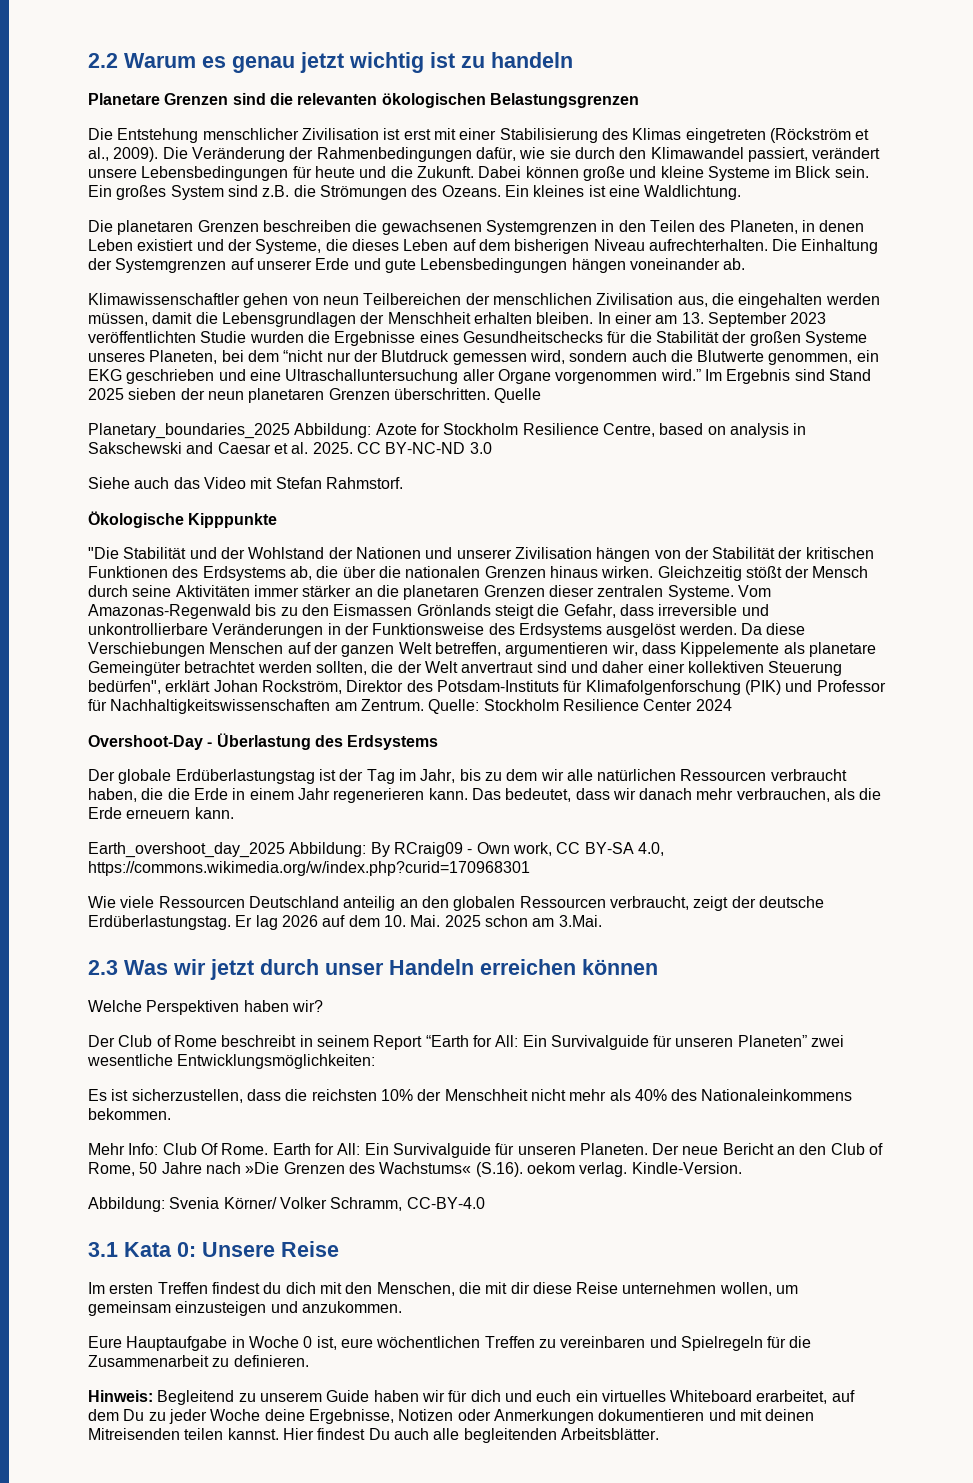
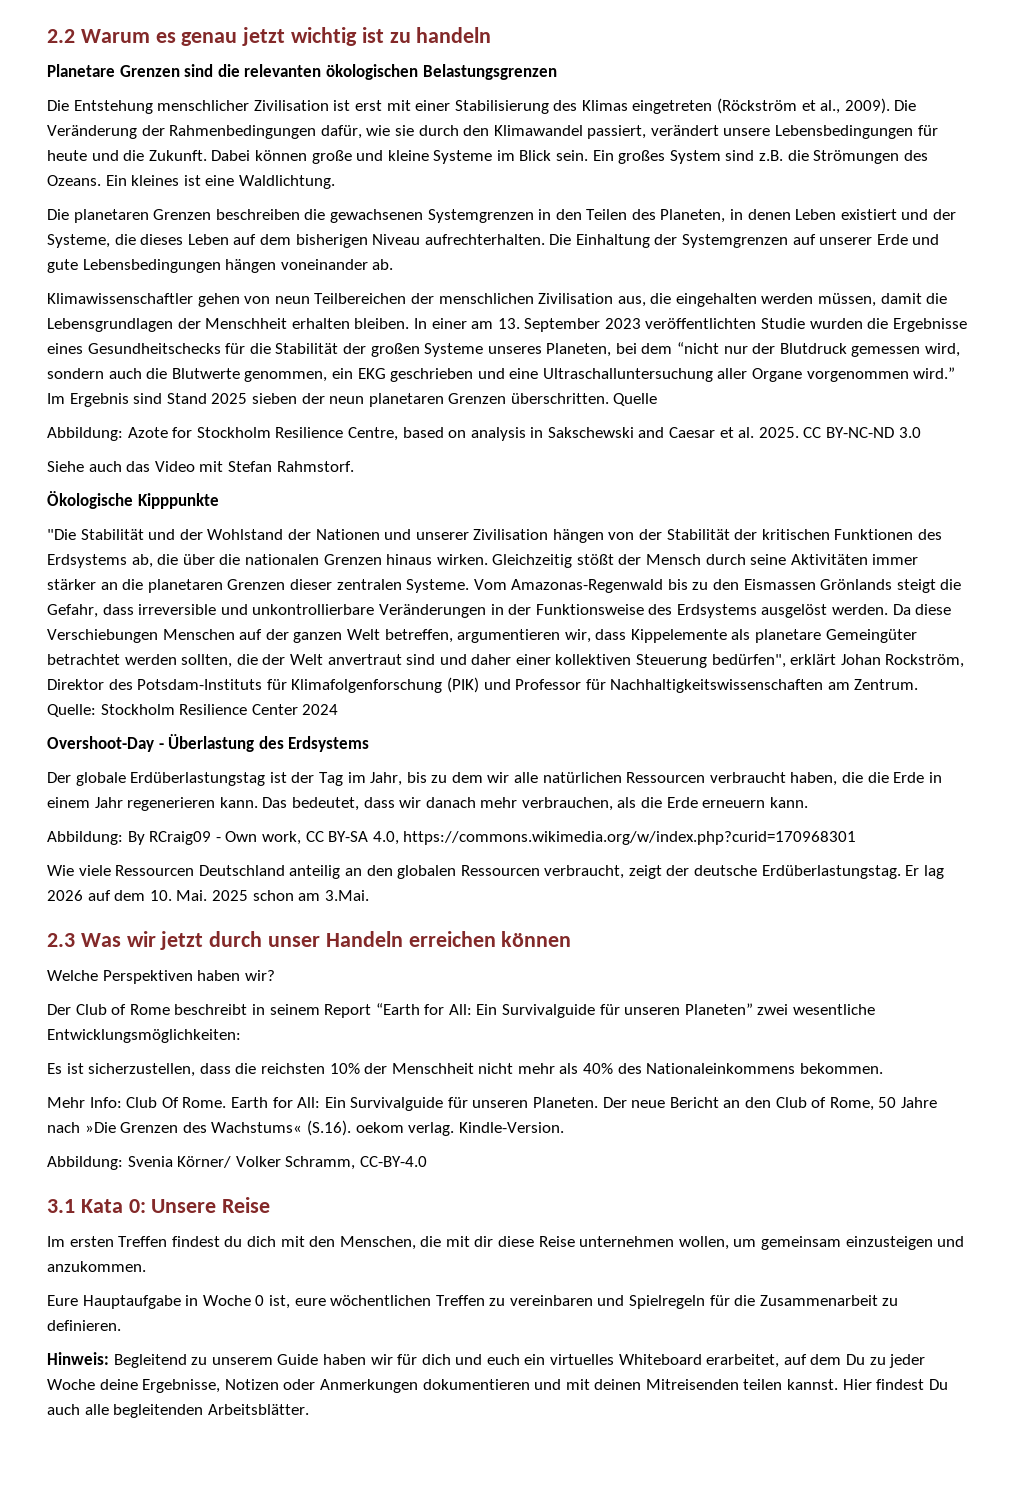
- Planetary_boundaries_2025 Abbildung: Azote for Stockholm Resilience Centre, based on analysis in Sakschewski and Caesar et al. 2025.
+ Abbildung: Azote for Stockholm Resilience Centre, based on analysis in Sakschewski and Caesar et al. 2025.
- Earth_overshoot_day_2025 Abbildung: By RCraig09 - Own work, CC BY-SA 4.0, https://commons.wikimedia.org/w/index.php?curid=170968301
+ Abbildung: By RCraig09 - Own work, CC BY-SA 4.0, https://commons.wikimedia.org/w/index.php?curid=170968301

